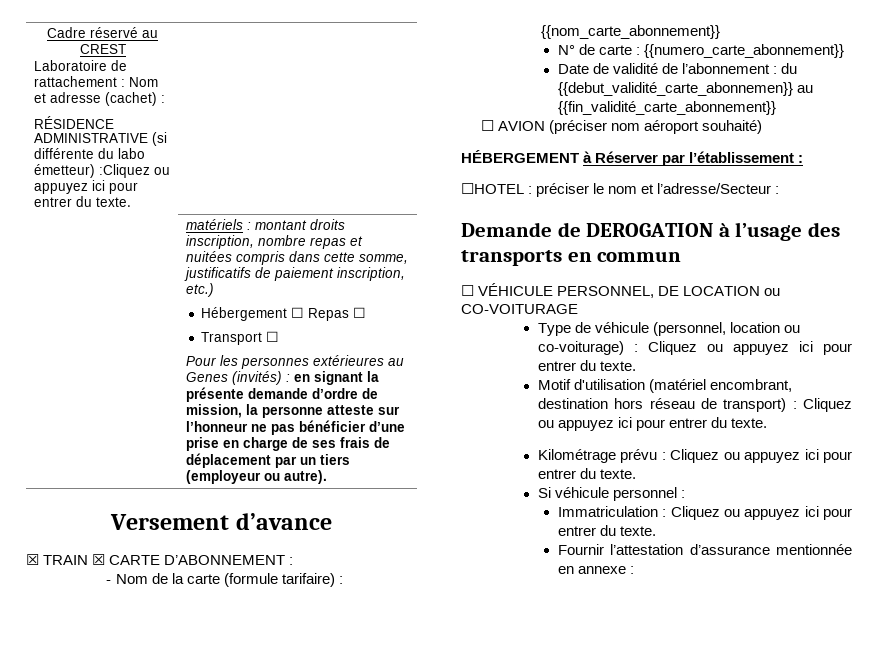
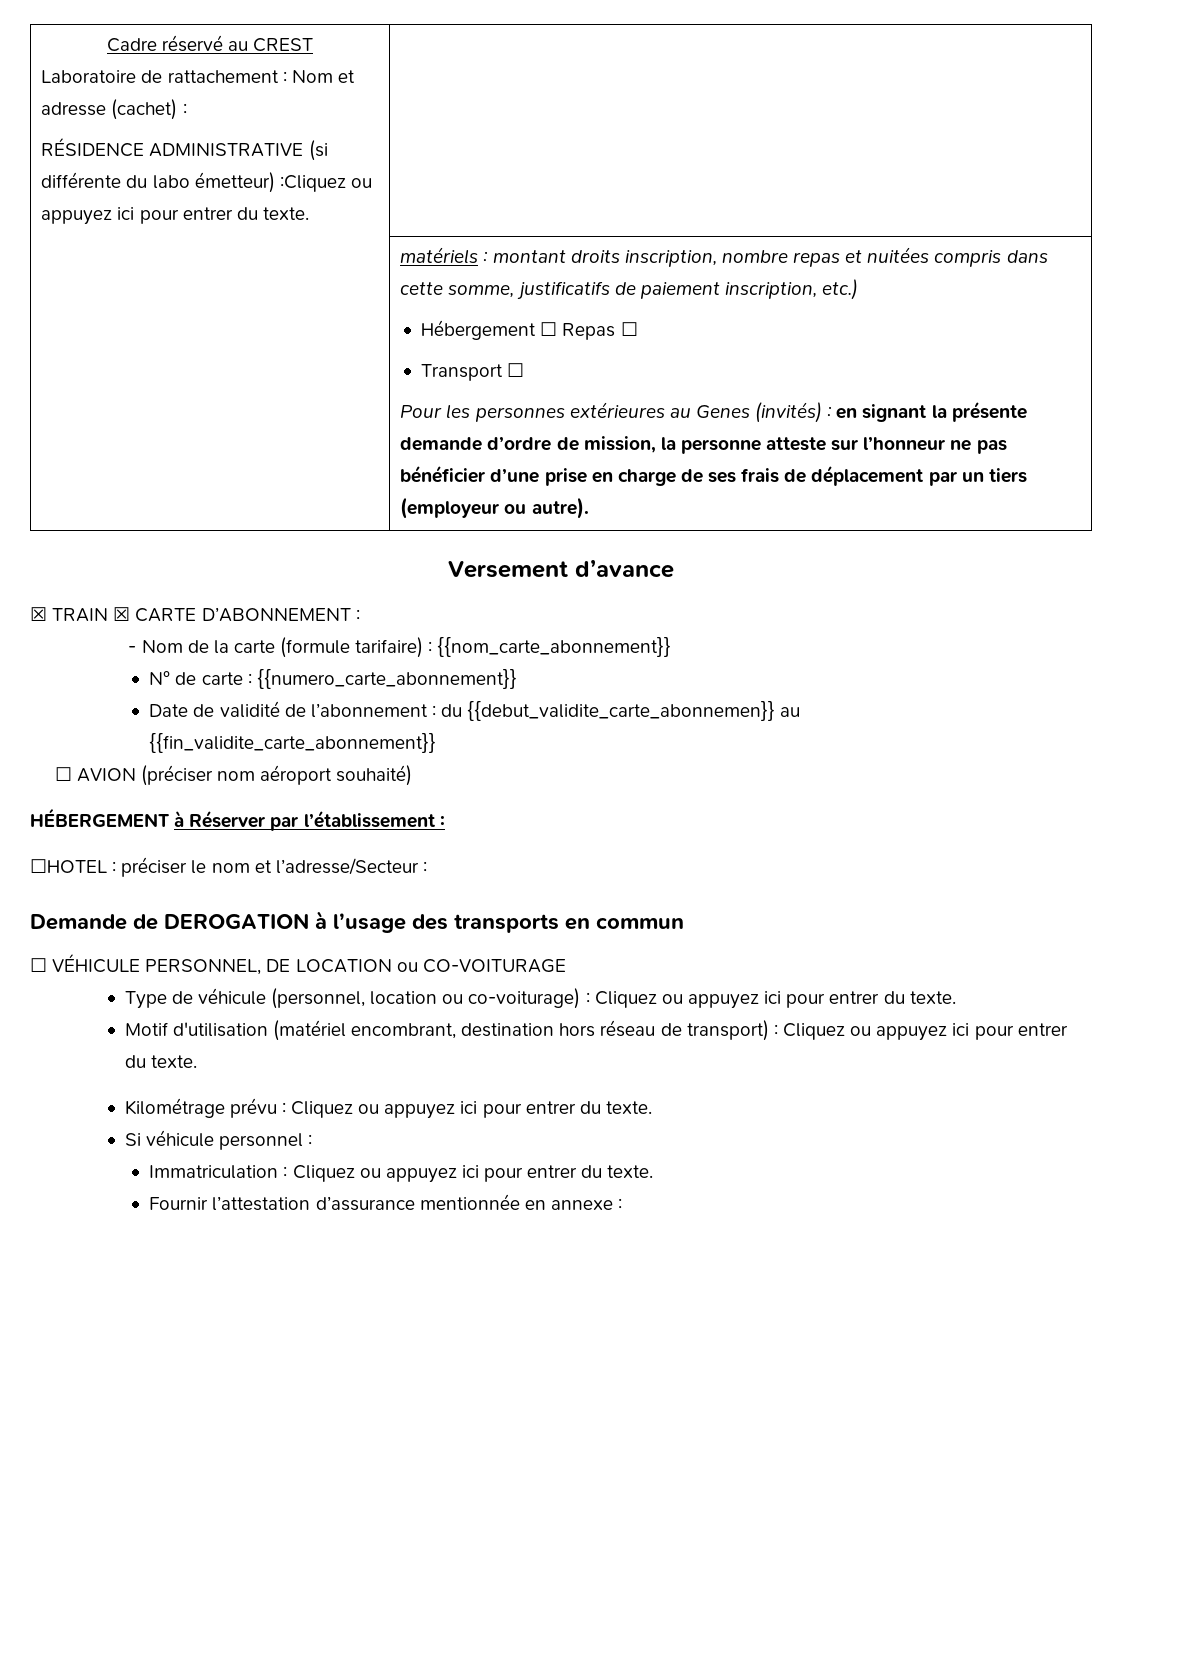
- Date de validité de l’abonnement : du {{debut_validité_carte_abonnemen}} au {{fin_validité_carte_abonnement}}
+ Date de validité de l’abonnement : du {{debut_validite_carte_abonnemen}} au {{fin_validite_carte_abonnement}}

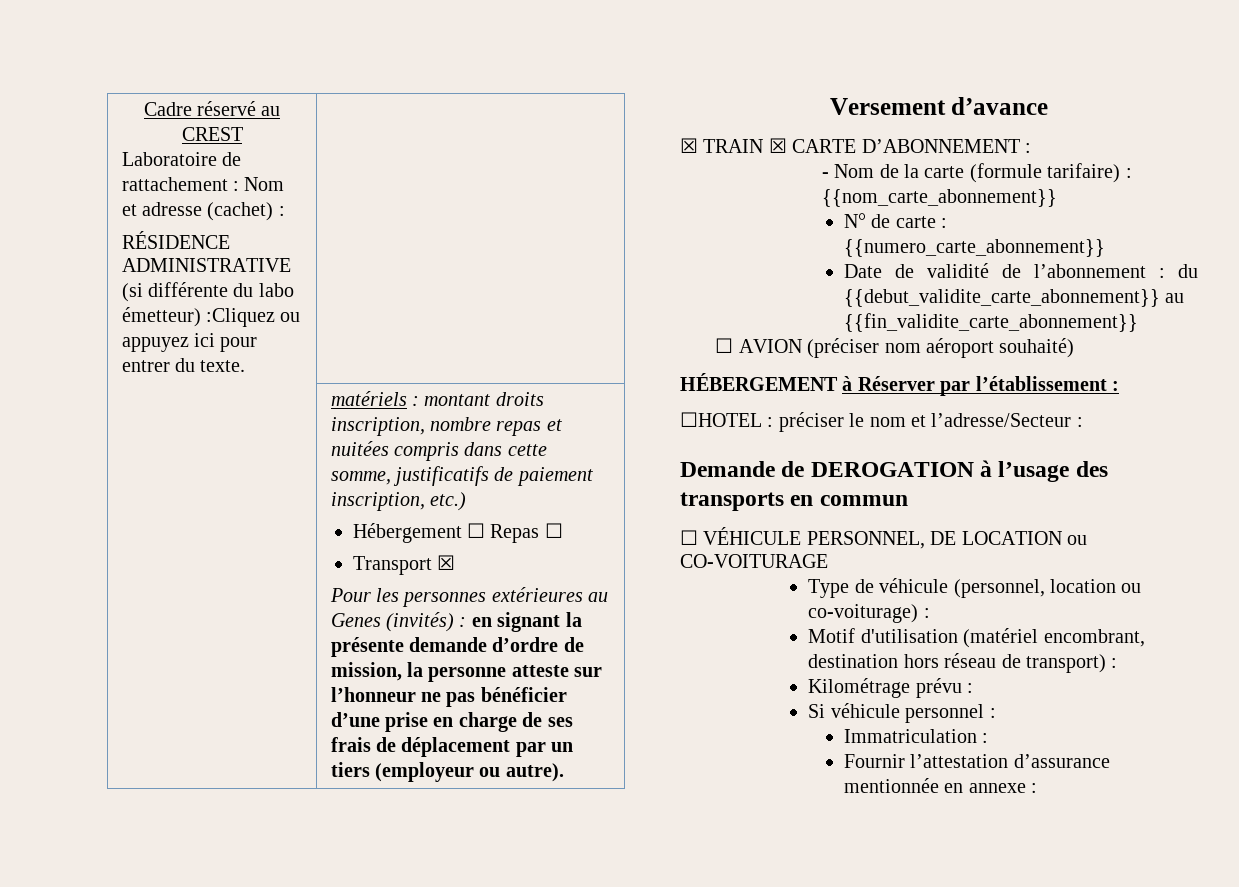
- Transport ☐
+ Transport ☒
- Date de validité de l’abonnement : du {{debut_validite_carte_abonnemen}} au {{fin_validite_carte_abonnement}}
+ Date de validité de l’abonnement : du {{debut_validite_carte_abonnement}} au {{fin_validite_carte_abonnement}}
- Type de véhicule (personnel, location ou co-voiturage) : Cliquez ou appuyez ici pour entrer du texte.
+ Type de véhicule (personnel, location ou co-voiturage) :
- Motif d'utilisation (matériel encombrant, destination hors réseau de transport) : Cliquez ou appuyez ici pour entrer du texte.
- Kilométrage prévu : Cliquez ou appuyez ici pour entrer du texte.
+ Motif d'utilisation (matériel encombrant, destination hors réseau de transport) :
+ Kilométrage prévu :
- Immatriculation : Cliquez ou appuyez ici pour entrer du texte.
+ Immatriculation :

